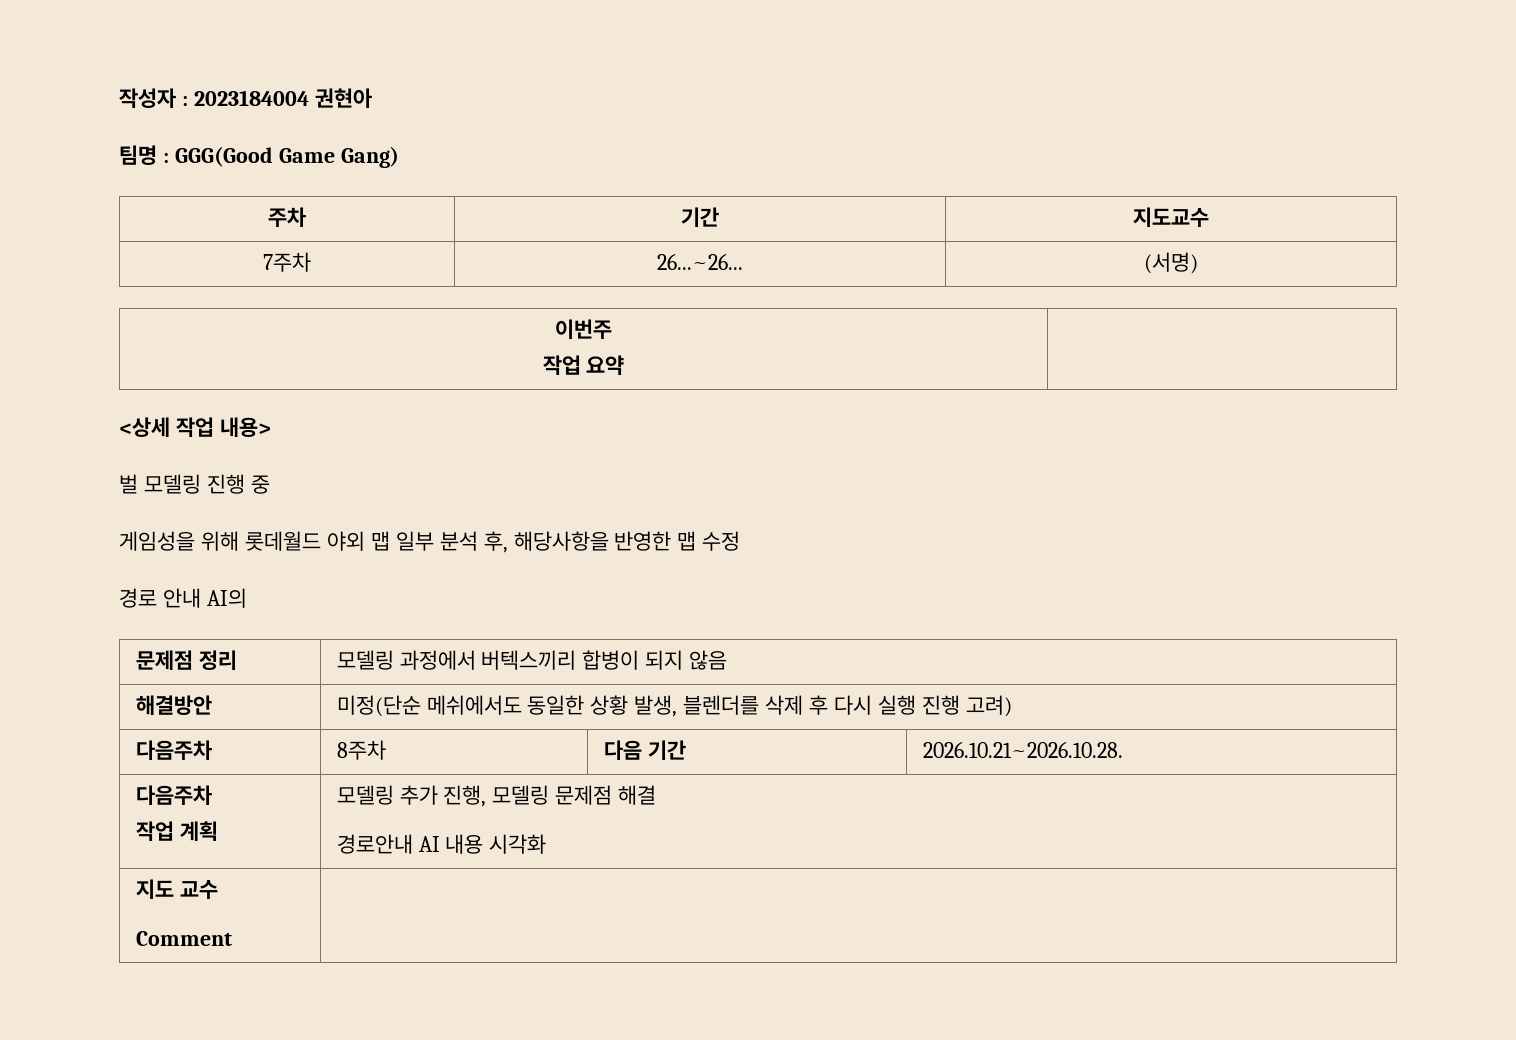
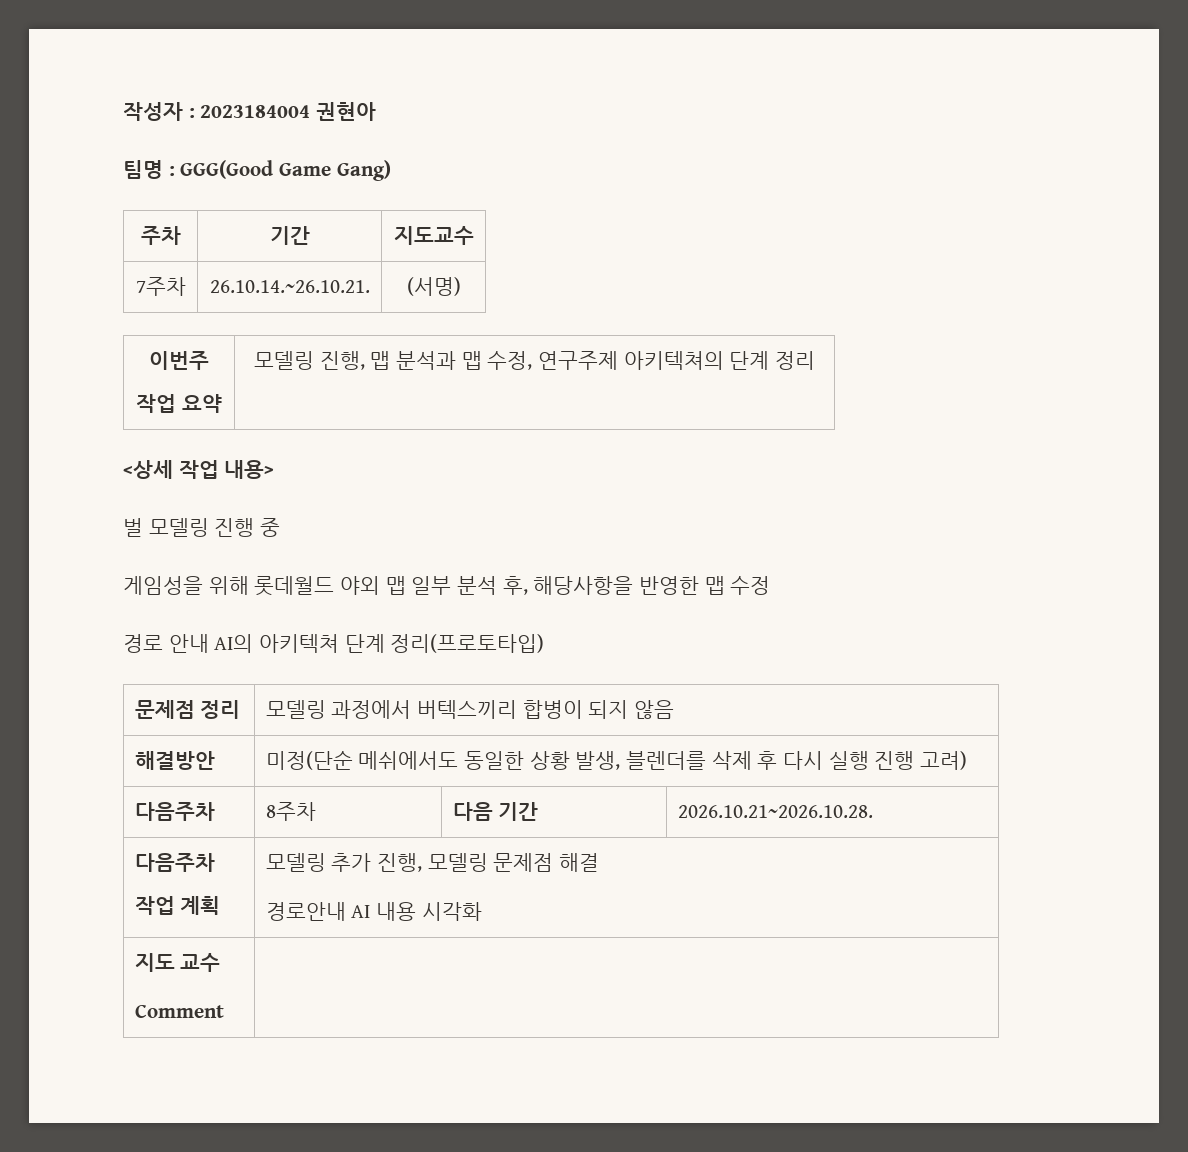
- 7주차 | 26...~26... | (서명)
+ 7주차 | 26.10.14.~26.10.21. | (서명)
  이번주
- 작업 요약 |
+ 작업 요약 | 모델링 진행, 맵 분석과 맵 수정, 연구주제 아키텍쳐의 단계 정리
- 경로 안내 AI의
+ 경로 안내 AI의 아키텍쳐 단계 정리(프로토타입)

